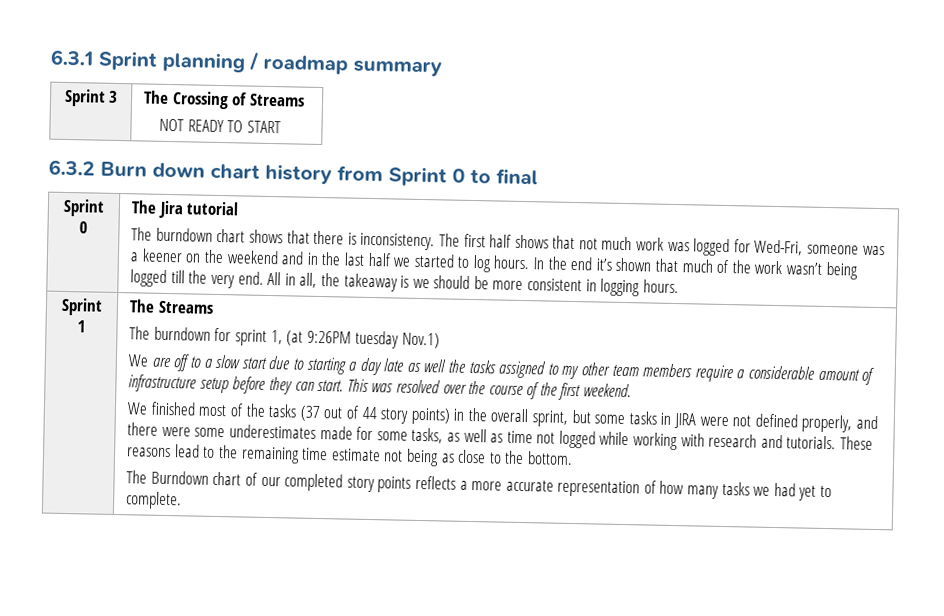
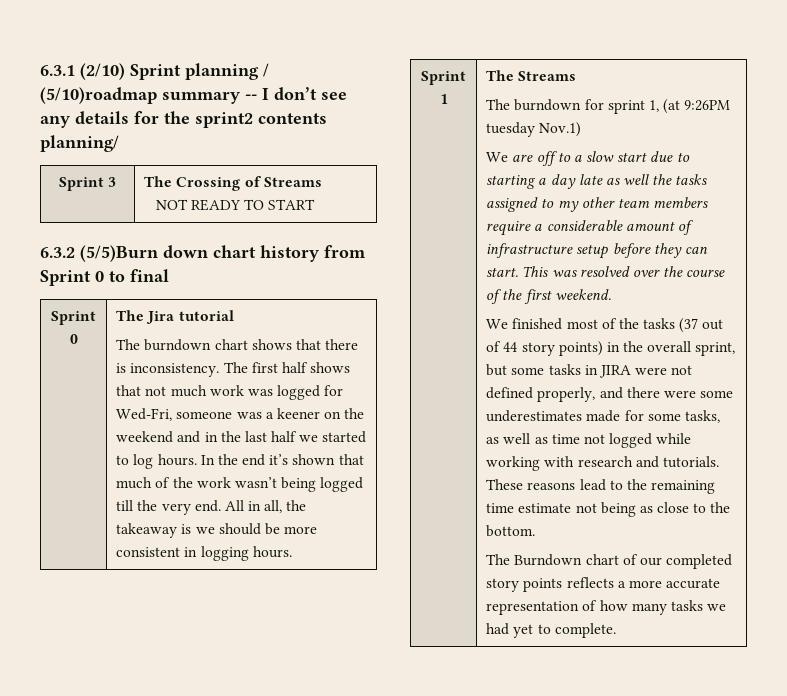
- 6.3.1 Sprint planning / roadmap summary
+ 6.3.1 (2/10) Sprint planning / (5/10)roadmap summary -- I don’t see any details for the sprint2 contents planning/
- 6.3.2 Burn down chart history from Sprint 0 to final
+ 6.3.2 (5/5)Burn down chart history from Sprint 0 to final

